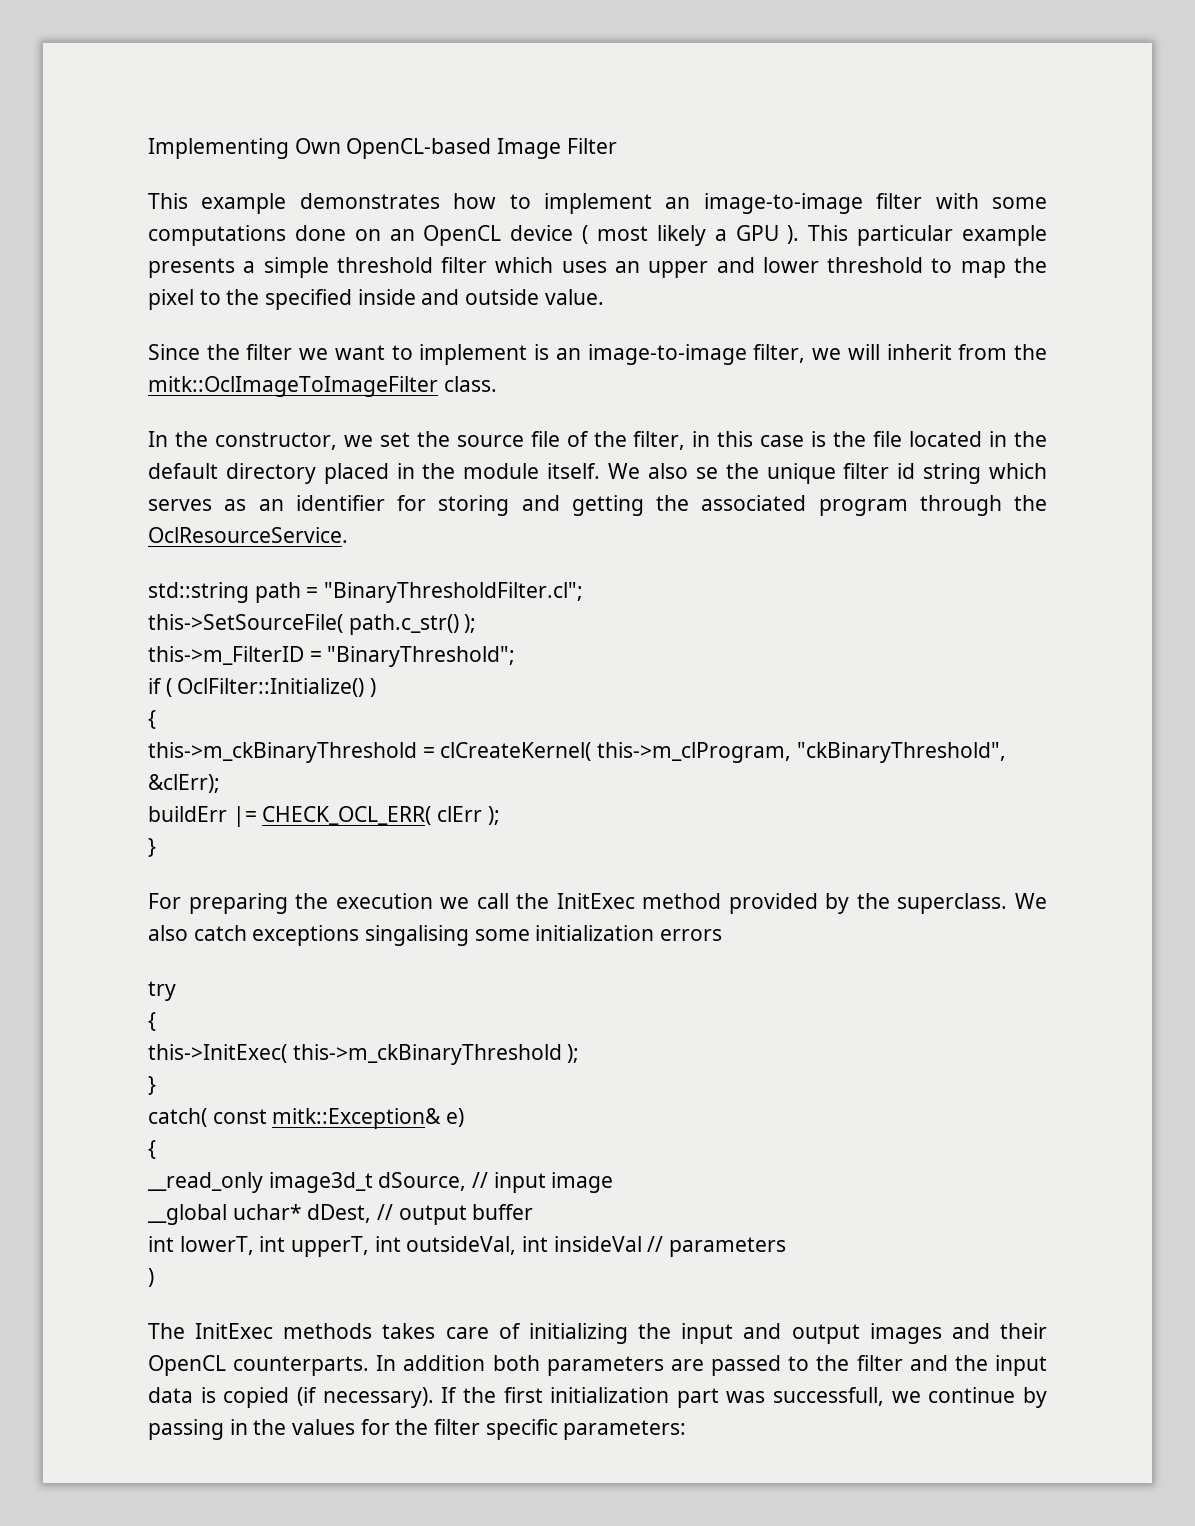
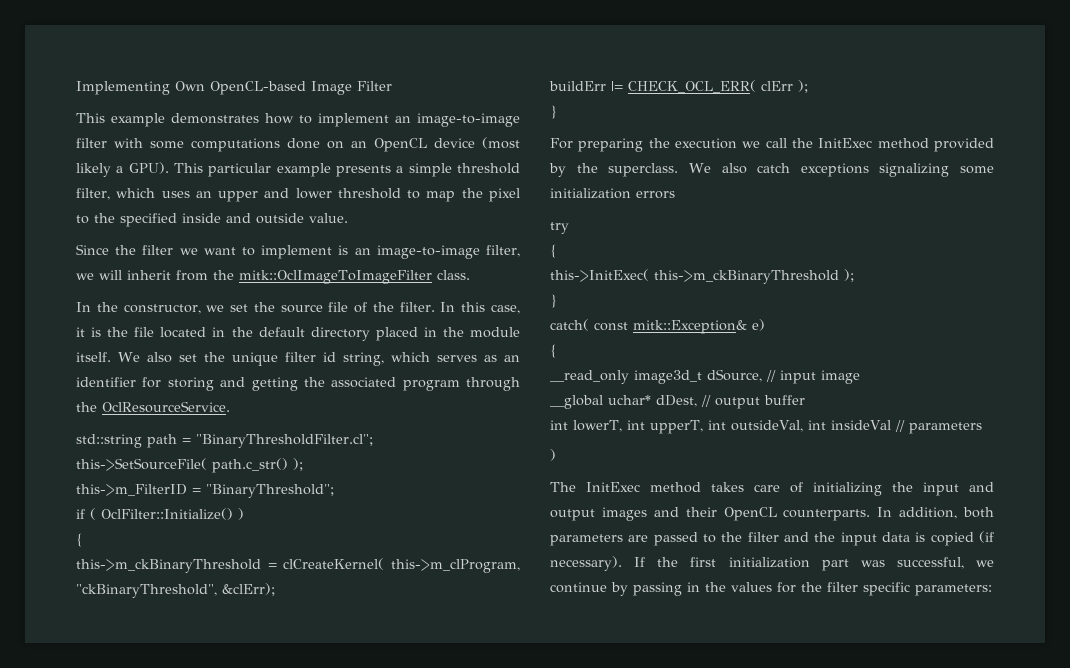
- This example demonstrates how to implement an image-to-image filter with some computations done on an OpenCL device ( most likely a GPU ).
+ This example demonstrates how to implement an image-to-image filter with some computations done on an OpenCL device (most likely a GPU).
- This particular example presents a simple threshold filter which uses an upper and lower threshold to map the pixel to the specified inside and outside value.
+ This particular example presents a simple threshold filter, which uses an upper and lower threshold to map the pixel to the specified inside and outside value.
- In the constructor, we set the source file of the filter, in this case is the file located in the default directory placed in the module itself.
+ In the constructor, we set the source file of the filter. In this case, it is the file located in the default directory placed in the module itself.
- We also se the unique filter id string which serves as an identifier for storing and getting the associated program through the OclResourceService.
+ We also set the unique filter id string, which serves as an identifier for storing and getting the associated program through the OclResourceService.
- We also catch exceptions singalising some initialization errors
+ We also catch exceptions signalizing some initialization errors
- The InitExec methods takes care of initializing the input and output images and their OpenCL counterparts.
+ The InitExec method takes care of initializing the input and output images and their OpenCL counterparts.
- In addition both parameters are passed to the filter and the input data is copied (if necessary).
+ In addition, both parameters are passed to the filter and the input data is copied (if necessary).
- If the first initialization part was successfull, we continue by passing in the values for the filter specific parameters:
+ If the first initialization part was successful, we continue by passing in the values for the filter specific parameters:

